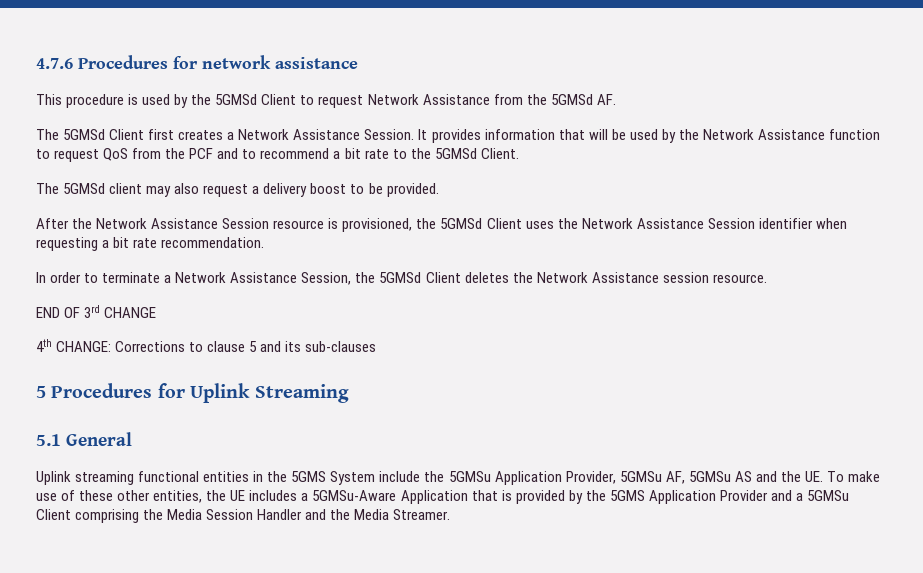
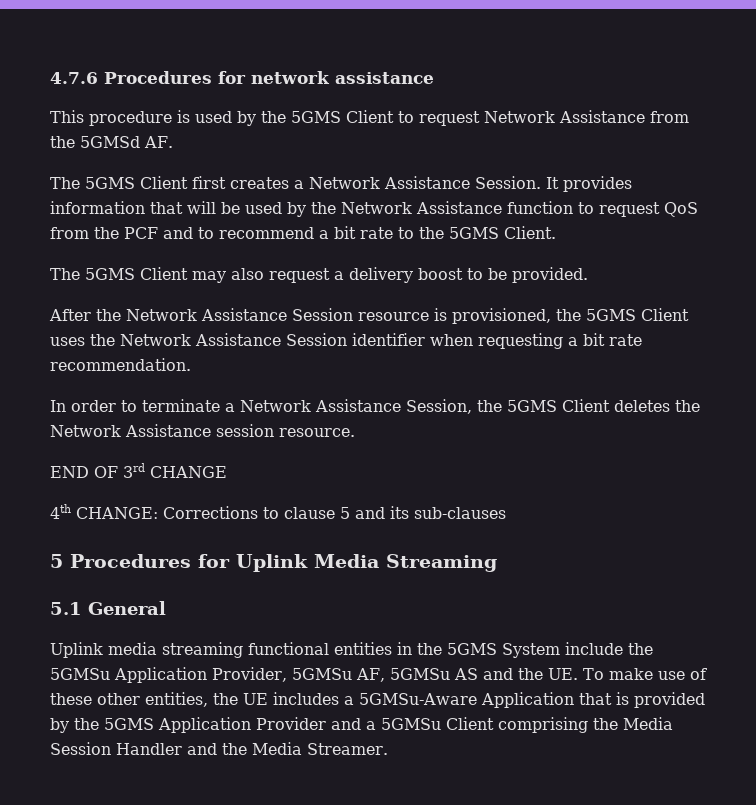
- This procedure is used by the 5GMSd Client to request Network Assistance from the 5GMSd AF.
+ This procedure is used by the 5GMS Client to request Network Assistance from the 5GMSd AF.
- The 5GMSd Client first creates a Network Assistance Session.
+ The 5GMS Client first creates a Network Assistance Session.
- It provides information that will be used by the Network Assistance function to request QoS from the PCF and to recommend a bit rate to the 5GMSd Client.
+ It provides information that will be used by the Network Assistance function to request QoS from the PCF and to recommend a bit rate to the 5GMS Client.
- The 5GMSd client may also request a delivery boost to be provided.
+ The 5GMS Client may also request a delivery boost to be provided.
- After the Network Assistance Session resource is provisioned, the 5GMSd Client uses the Network Assistance Session identifier when requesting a bit rate recommendation.
+ After the Network Assistance Session resource is provisioned, the 5GMS Client uses the Network Assistance Session identifier when requesting a bit rate recommendation.
- In order to terminate a Network Assistance Session, the 5GMSd Client deletes the Network Assistance session resource.
+ In order to terminate a Network Assistance Session, the 5GMS Client deletes the Network Assistance session resource.
- 5 Procedures for Uplink Streaming
+ 5 Procedures for Uplink Media Streaming
- Uplink streaming functional entities in the 5GMS System include the 5GMSu Application Provider, 5GMSu AF, 5GMSu AS and the UE. To make use of these other entities, the UE includes a 5GMSu-Aware Application that is provided by the 5GMS Application Provider and a 5GMSu Client comprising the Media Session Handler and the Media Streamer.
+ Uplink media streaming functional entities in the 5GMS System include the 5GMSu Application Provider, 5GMSu AF, 5GMSu AS and the UE. To make use of these other entities, the UE includes a 5GMSu-Aware Application that is provided by the 5GMS Application Provider and a 5GMSu Client comprising the Media Session Handler and the Media Streamer.

